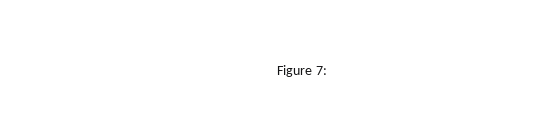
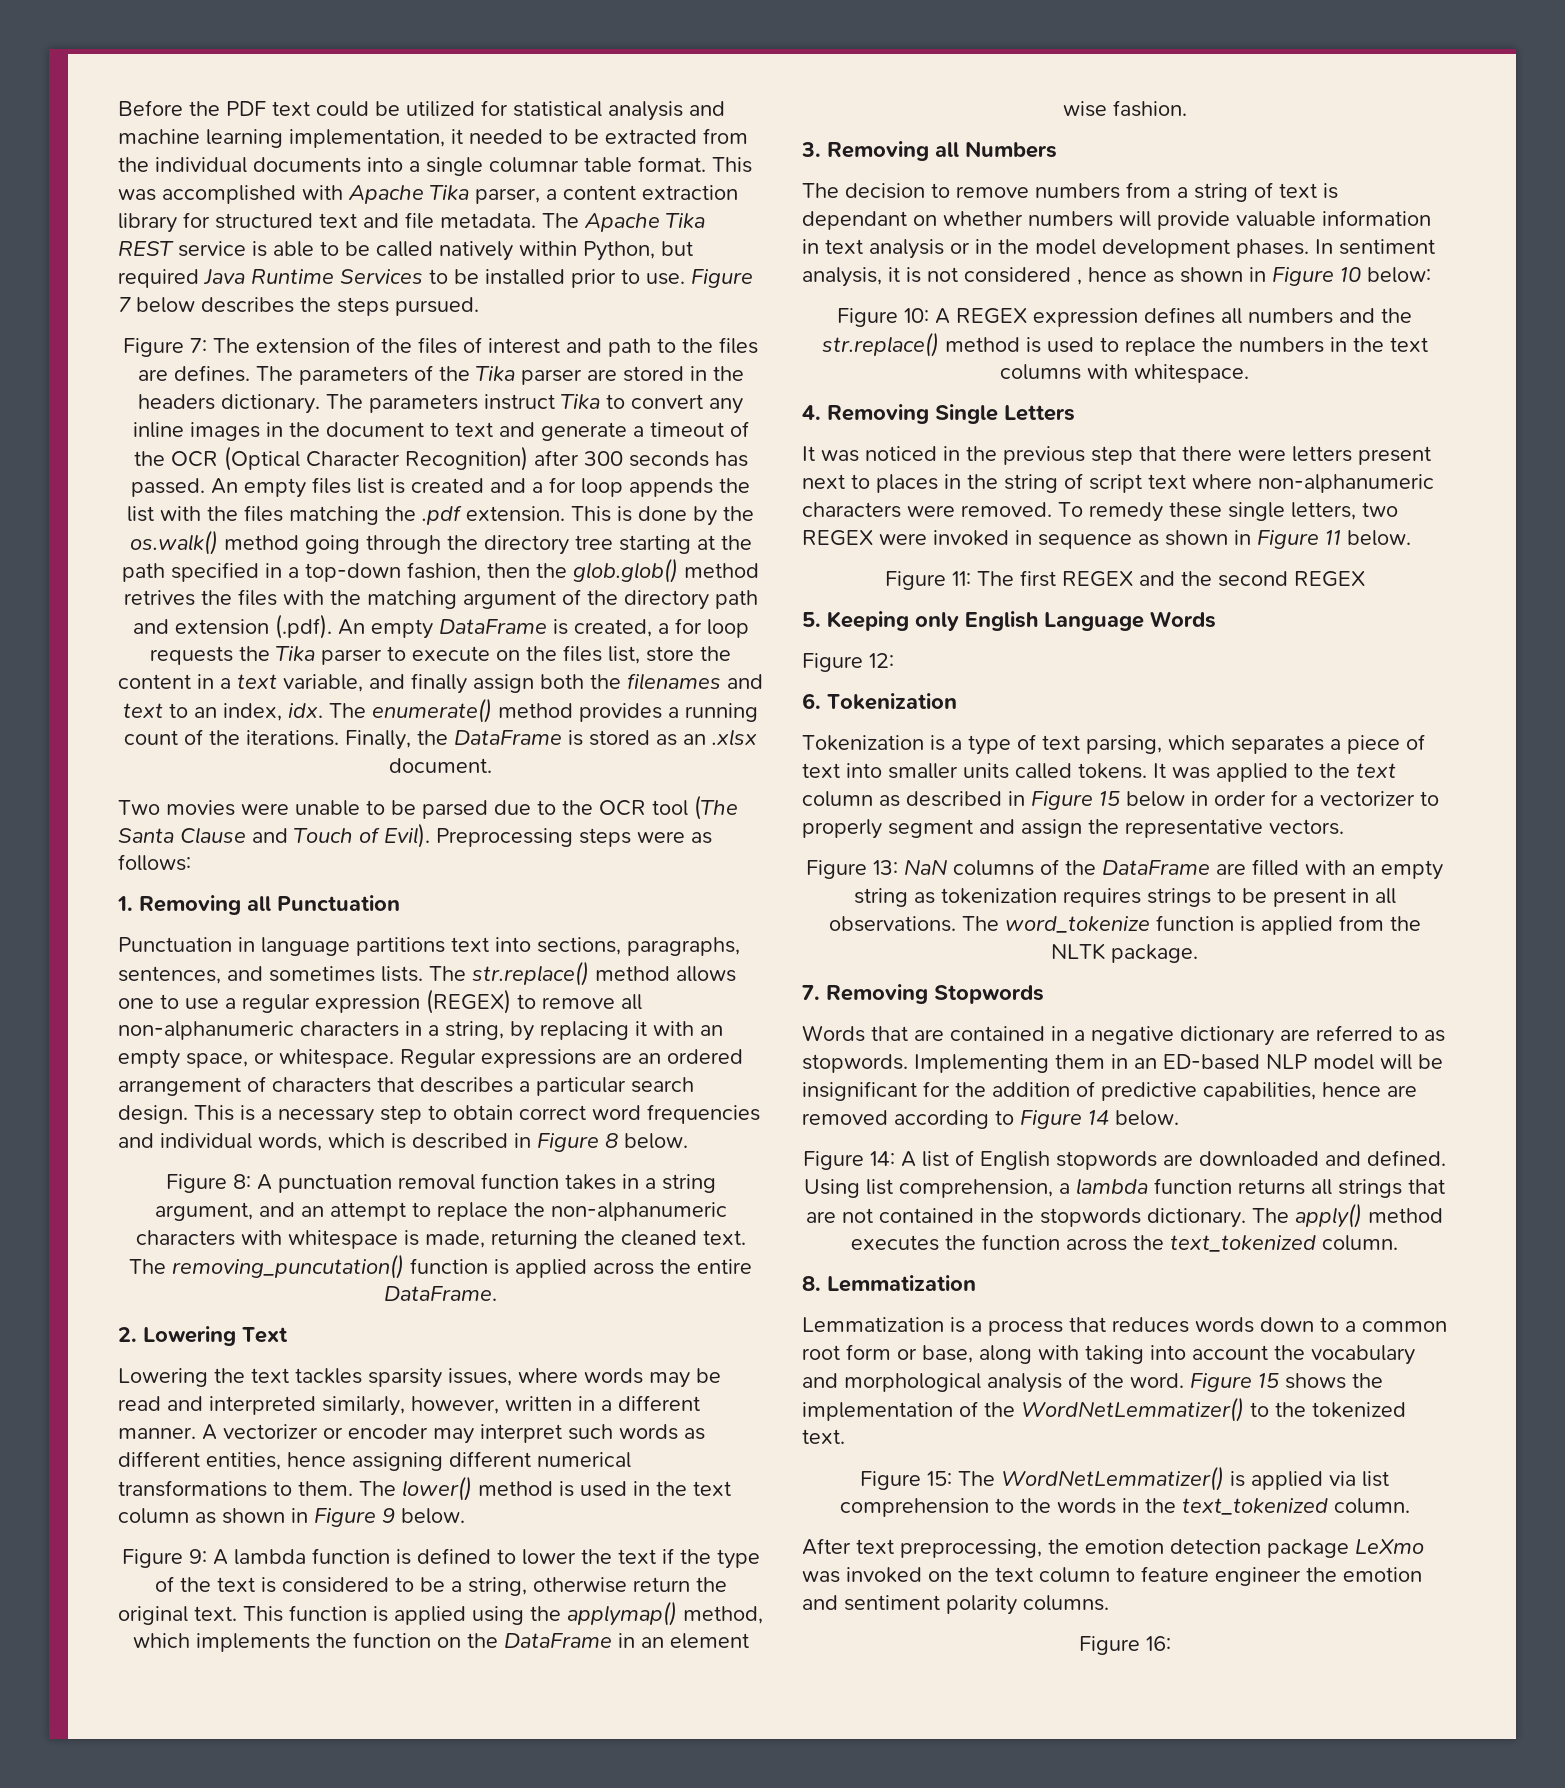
- Figure 7:
+ Before the PDF text could be utilized for statistical analysis and machine learning implementation, it needed to be extracted from the individual documents into a single columnar table format. This was accomplished with Apache Tika parser, a content extraction library for structured text and file metadata. The Apache Tika REST service is able to be called natively within Python, but required Java Runtime Services to be installed prior to use. Figure 7 below describes the steps pursued.
+ Figure 7: The extension of the files of interest and path to the files are defines. The parameters of the Tika parser are stored in the headers dictionary. The parameters instruct Tika to convert any inline images in the document to text and generate a timeout of the OCR (Optical Character Recognition) after 300 seconds has passed. An empty files list is created and a for loop appends the list with the files matching the .pdf extension. This is done by the os.walk() method going through the directory tree starting at the path specified in a top-down fashion, then the glob.glob() method retrives the files with the matching argument of the directory path and extension (.pdf). An empty DataFrame is created, a for loop requests the Tika parser to execute on the files list, store the content in a text variable, and finally assign both the filenames and text to an index, idx. The enumerate() method provides a running count of the iterations. Finally, the DataFrame is stored as an .xlsx document.
+ Two movies were unable to be parsed due to the OCR tool (The Santa Clause and Touch of Evil). Preprocessing steps were as follows:
+ 1. Removing all Punctuation
+ Punctuation in language partitions text into sections, paragraphs, sentences, and sometimes lists. The str.replace() method allows one to use a regular expression (REGEX) to remove all non-alphanumeric characters in a string, by replacing it with an empty space, or whitespace. Regular expressions are an ordered arrangement of characters that describes a particular search design. This is a necessary step to obtain correct word frequencies and individual words, which is described in Figure 8 below.
+ Figure 8: A punctuation removal function takes in a string argument, and an attempt to replace the non-alphanumeric characters with whitespace is made, returning the cleaned text. The removing_puncutation() function is applied across the entire DataFrame.
+ 2. Lowering Text
+ Lowering the text tackles sparsity issues, where words may be read and interpreted similarly, however, written in a different manner. A vectorizer or encoder may interpret such words as different entities, hence assigning different numerical transformations to them. The lower() method is used in the text column as shown in Figure 9 below.
+ Figure 9: A lambda function is defined to lower the text if the type of the text is considered to be a string, otherwise return the original text. This function is applied using the applymap() method, which implements the function on the DataFrame in an element wise fashion.
+ 3. Removing all Numbers
+ The decision to remove numbers from a string of text is dependant on whether numbers will provide valuable information in text analysis or in the model development phases. In sentiment analysis, it is not considered , hence as shown in Figure 10 below:
+ Figure 10: A REGEX expression defines all numbers and the str.replace() method is used to replace the numbers in the text columns with whitespace.
+ 4. Removing Single Letters
+ It was noticed in the previous step that there were letters present next to places in the string of script text where non-alphanumeric characters were removed. To remedy these single letters, two REGEX were invoked in sequence as shown in Figure 11 below.
+ Figure 11: The first REGEX and the second REGEX
+ 5. Keeping only English Language Words
+ Figure 12:
+ 6. Tokenization
+ Tokenization is a type of text parsing, which separates a piece of text into smaller units called tokens. It was applied to the text column as described in Figure 15 below in order for a vectorizer to properly segment and assign the representative vectors.
+ Figure 13: NaN columns of the DataFrame are filled with an empty string as tokenization requires strings to be present in all observations. The word_tokenize function is applied from the NLTK package.
+ 7. Removing Stopwords
+ Words that are contained in a negative dictionary are referred to as stopwords. Implementing them in an ED-based NLP model will be insignificant for the addition of predictive capabilities, hence are removed according to Figure 14 below.
+ Figure 14: A list of English stopwords are downloaded and defined. Using list comprehension, a lambda function returns all strings that are not contained in the stopwords dictionary. The apply() method executes the function across the text_tokenized column.
+ 8. Lemmatization
+ Lemmatization is a process that reduces words down to a common root form or base, along with taking into account the vocabulary and morphological analysis of the word. Figure 15 shows the implementation of the WordNetLemmatizer() to the tokenized text.
+ Figure 15: The WordNetLemmatizer() is applied via list comprehension to the words in the text_tokenized column.
+ After text preprocessing, the emotion detection package LeXmo was invoked on the text column to feature engineer the emotion and sentiment polarity columns.
+ Figure 16:

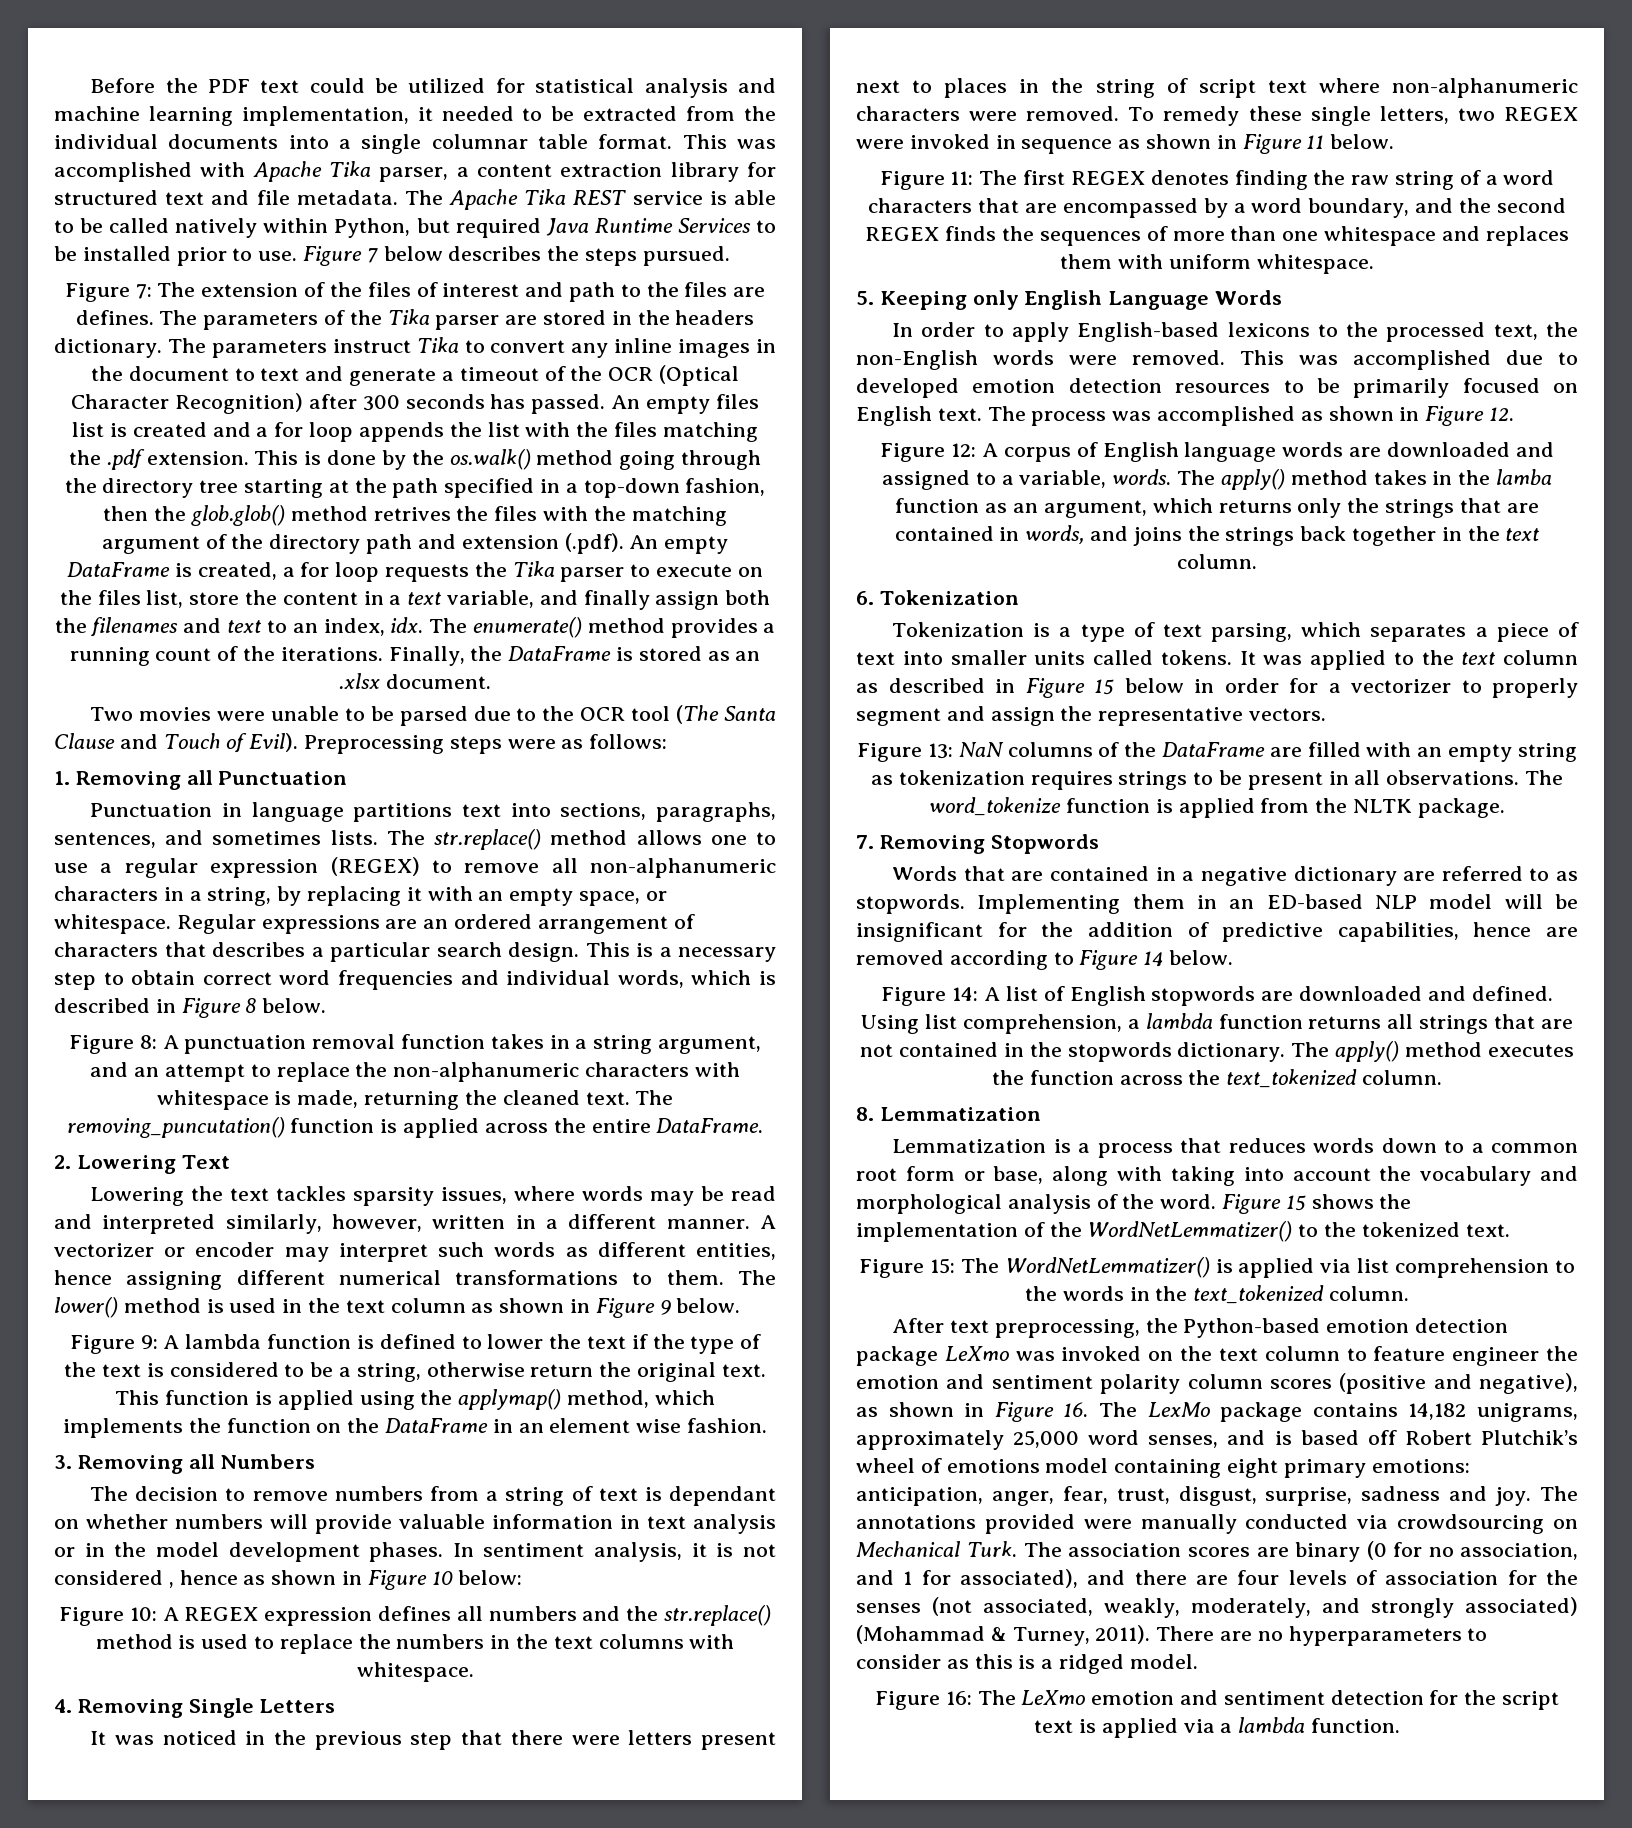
- Figure 11: The first REGEX and the second REGEX
+ Figure 11: The first REGEX denotes finding the raw string of a word characters that are encompassed by a word boundary, and the second REGEX finds the sequences of more than one whitespace and replaces them with uniform whitespace.
- Figure 12:
+ In order to apply English-based lexicons to the processed text, the non-English words were removed. This was accomplished due to developed emotion detection resources to be primarily focused on English text. The process was accomplished as shown in Figure 12.
+ Figure 12: A corpus of English language words are downloaded and assigned to a variable, words. The apply() method takes in the lamba function as an argument, which returns only the strings that are contained in words, and joins the strings back together in the text column.
- After text preprocessing, the emotion detection package LeXmo was invoked on the text column to feature engineer the emotion and sentiment polarity columns.
- Figure 16:
+ After text preprocessing, the Python-based emotion detection package LeXmo was invoked on the text column to feature engineer the emotion and sentiment polarity column scores (positive and negative), as shown in Figure 16. The LexMo package contains 14,182 unigrams, approximately 25,000 word senses, and is based off Robert Plutchik’s wheel of emotions model containing eight primary emotions: anticipation, anger, fear, trust, disgust, surprise, sadness and joy. The annotations provided were manually conducted via crowdsourcing on Mechanical Turk. The association scores are binary (0 for no association, and 1 for associated), and there are four levels of association for the senses (not associated, weakly, moderately, and strongly associated) (Mohammad & Turney, 2011). There are no hyperparameters to consider as this is a ridged model.
+ Figure 16: The LeXmo emotion and sentiment detection for the script text is applied via a lambda function.

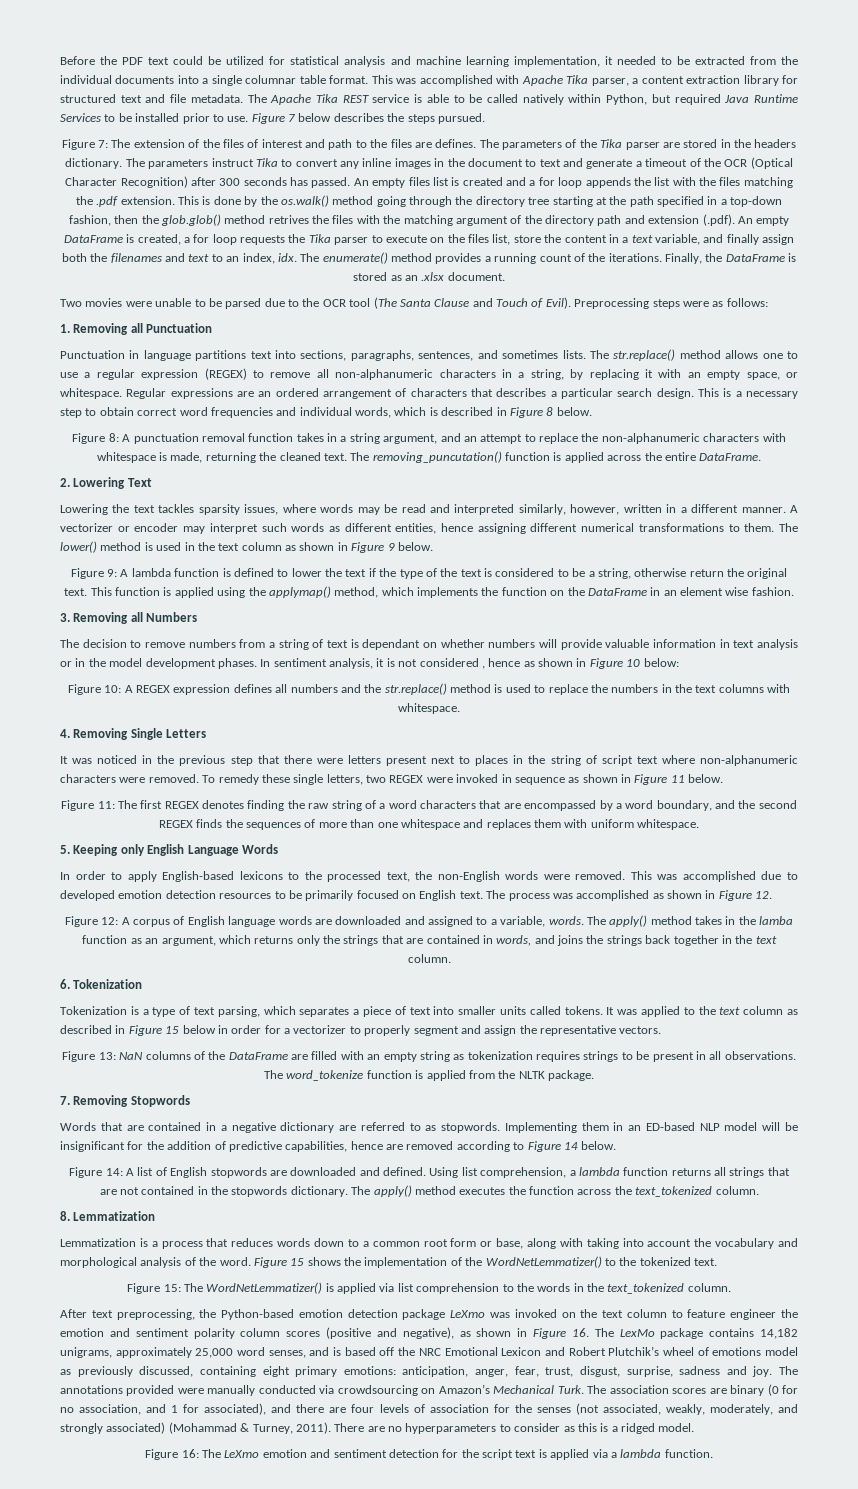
- After text preprocessing, the Python-based emotion detection package LeXmo was invoked on the text column to feature engineer the emotion and sentiment polarity column scores (positive and negative), as shown in Figure 16. The LexMo package contains 14,182 unigrams, approximately 25,000 word senses, and is based off Robert Plutchik’s wheel of emotions model containing eight primary emotions:
+ After text preprocessing, the Python-based emotion detection package LeXmo was invoked on the text column to feature engineer the emotion and sentiment polarity column scores (positive and negative), as shown in Figure 16. The LexMo package contains 14,182 unigrams, approximately 25,000 word senses, and is based off the NRC Emotional Lexicon and Robert Plutchik’s wheel of emotions model as previously discussed, containing eight primary emotions:
- The annotations provided were manually conducted via crowdsourcing on Mechanical Turk.
+ The annotations provided were manually conducted via crowdsourcing on Amazon’s Mechanical Turk.

